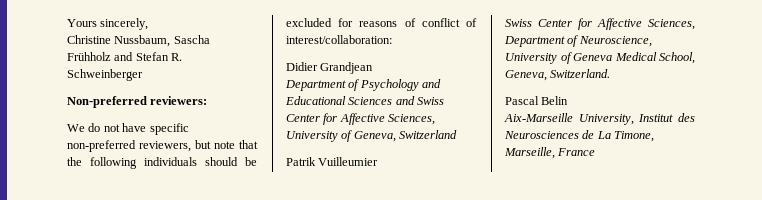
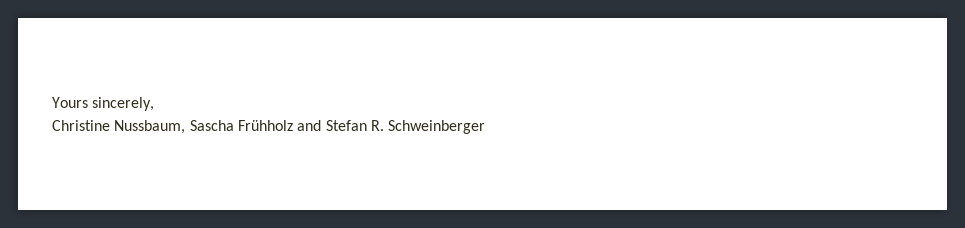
- Non-preferred reviewers:
- We do not have specific non-preferred reviewers, but note that the following individuals should be excluded for reasons of conflict of interest/collaboration:
- Didier Grandjean
- Department of Psychology and Educational Sciences and Swiss Center for Affective Sciences, University of Geneva, Switzerland
- Patrik Vuilleumier
- Swiss Center for Affective Sciences, Department of Neuroscience, University of Geneva Medical School, Geneva, Switzerland.
- Pascal Belin
- Aix-Marseille University, Institut des Neurosciences de La Timone, Marseille, France

